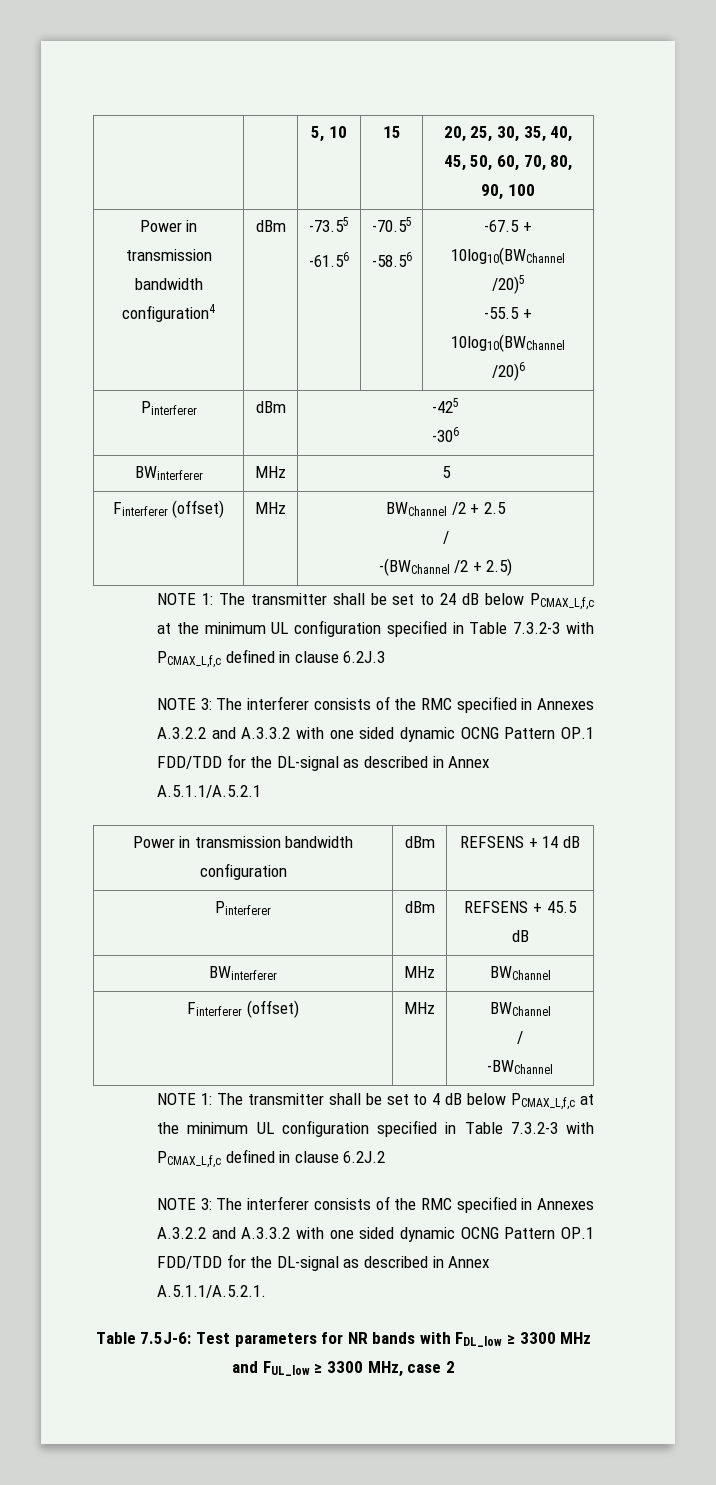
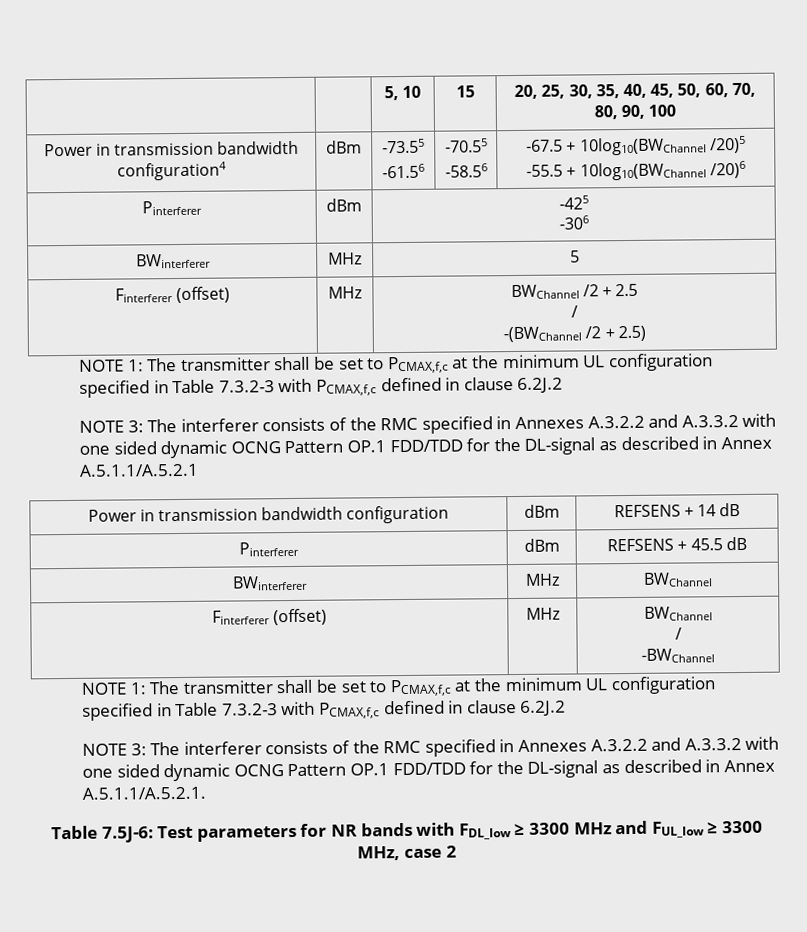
  Finterferer (offset) | MHz | BWChannel /2 + 2.5
  /
  -(BWChannel /2 + 2.5)
- NOTE 1: The transmitter shall be set to 24 dB below PCMAX_L,f,c at the minimum UL configuration specified in Table 7.3.2-3 with PCMAX_L,f,c defined in clause 6.2J.3
+ NOTE 1: The transmitter shall be set to PCMAX,f,c at the minimum UL configuration specified in Table 7.3.2-3 with PCMAX,f,c defined in clause 6.2J.2
  BWinterferer | MHz | BWChannel
  Finterferer (offset) | MHz | BWChannel
  /
  -BWChannel
- NOTE 1: The transmitter shall be set to 4 dB below PCMAX_L,f,c at the minimum UL configuration specified in Table 7.3.2-3 with PCMAX_L,f,c defined in clause 6.2J.2
+ NOTE 1: The transmitter shall be set to PCMAX,f,c at the minimum UL configuration specified in Table 7.3.2-3 with PCMAX,f,c defined in clause 6.2J.2

